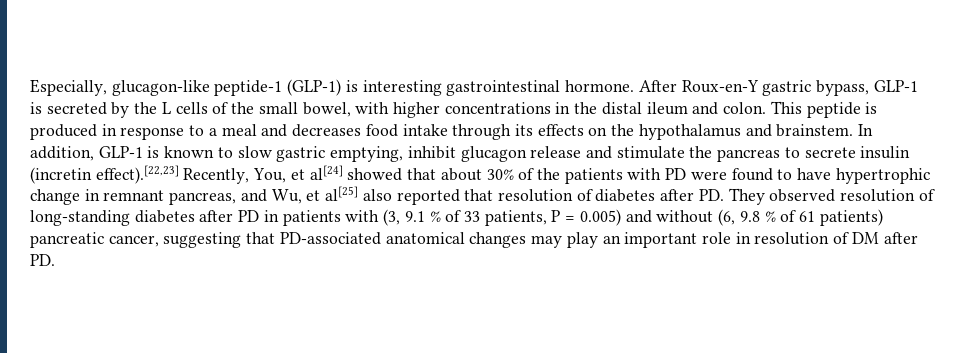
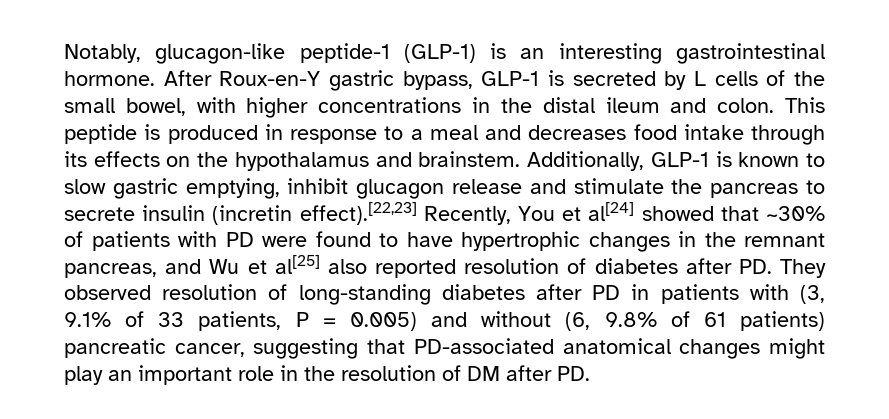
- Especially, glucagon-like peptide-1 (GLP-1) is interesting gastrointestinal hormone.
+ Notably, glucagon-like peptide-1 (GLP-1) is an interesting gastrointestinal hormone.
- After Roux-en-Y gastric bypass, GLP-1 is secreted by the L cells of the small bowel, with higher concentrations in the distal ileum and colon.
+ After Roux-en-Y gastric bypass, GLP-1 is secreted by L cells of the small bowel, with higher concentrations in the distal ileum and colon.
- In addition, GLP-1 is known to slow gastric emptying, inhibit glucagon release and stimulate the pancreas to secrete insulin (incretin effect).[22,23] Recently, You, et al[24] showed that about 30% of the patients with PD were found to have hypertrophic change in remnant pancreas, and Wu, et al[25] also reported that resolution of diabetes after PD. They observed resolution of long-standing diabetes after PD in patients with (3, 9.1 % of 33 patients, P = 0.005) and without (6, 9.8 % of 61 patients) pancreatic cancer, suggesting that PD-associated anatomical changes may play an important role in resolution of DM after PD.
+ Additionally, GLP-1 is known to slow gastric emptying, inhibit glucagon release and stimulate the pancreas to secrete insulin (incretin effect).[22,23] Recently, You et al[24] showed that ~30% of patients with PD were found to have hypertrophic changes in the remnant pancreas, and Wu et al[25] also reported resolution of diabetes after PD. They observed resolution of long-standing diabetes after PD in patients with (3, 9.1% of 33 patients, P = 0.005) and without (6, 9.8% of 61 patients) pancreatic cancer, suggesting that PD-associated anatomical changes might play an important role in the resolution of DM after PD.

